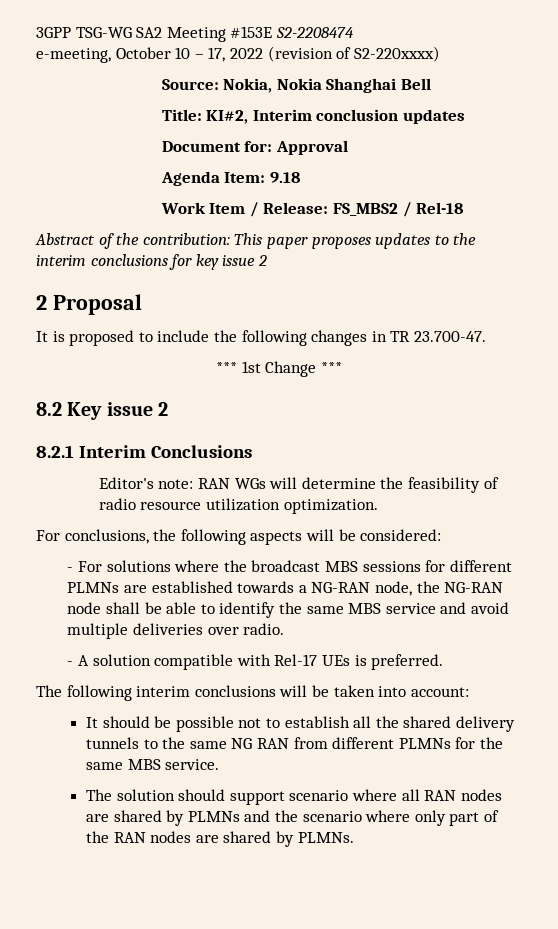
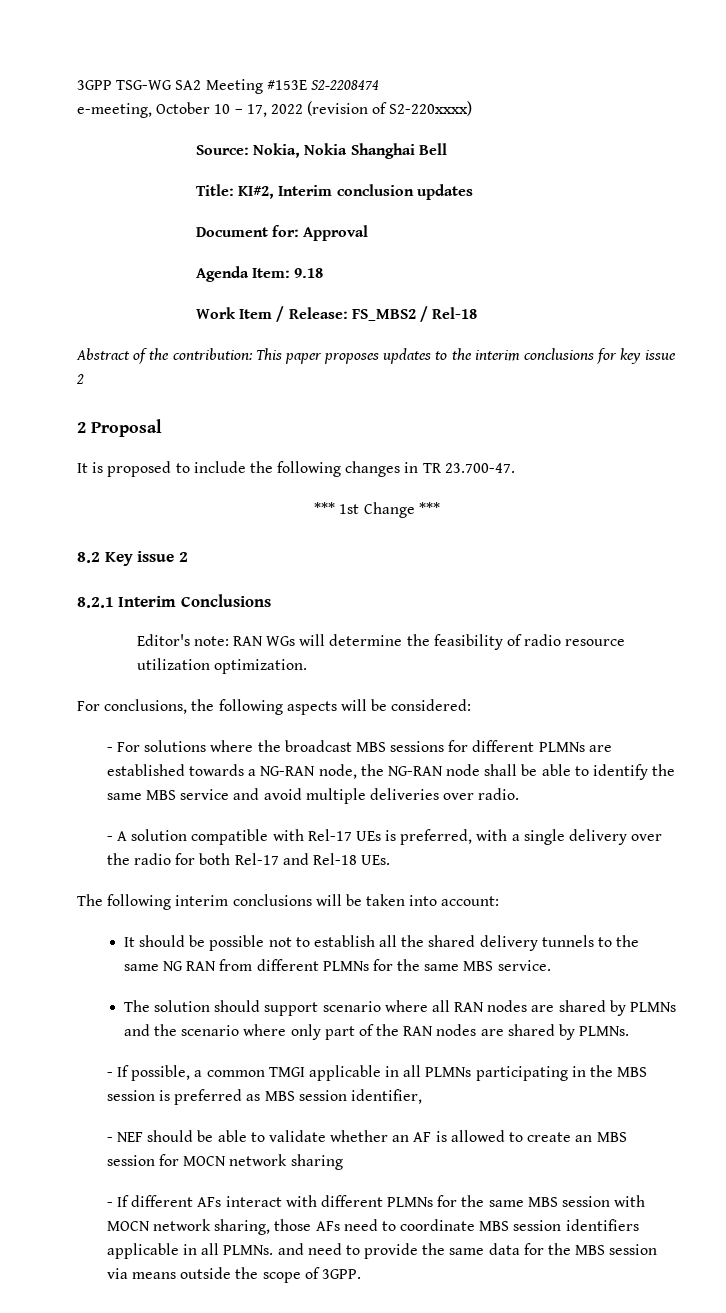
- - A solution compatible with Rel-17 UEs is preferred.
+ - A solution compatible with Rel-17 UEs is preferred, with a single delivery over the radio for both Rel-17 and Rel-18 UEs.
+ - If possible, a common TMGI applicable in all PLMNs participating in the MBS session is preferred as MBS session identifier,
+ - NEF should be able to validate whether an AF is allowed to create an MBS session for MOCN network sharing
+ - If different AFs interact with different PLMNs for the same MBS session with MOCN network sharing, those AFs need to coordinate MBS session identifiers applicable in all PLMNs. and need to provide the same data for the MBS session via means outside the scope of 3GPP.

